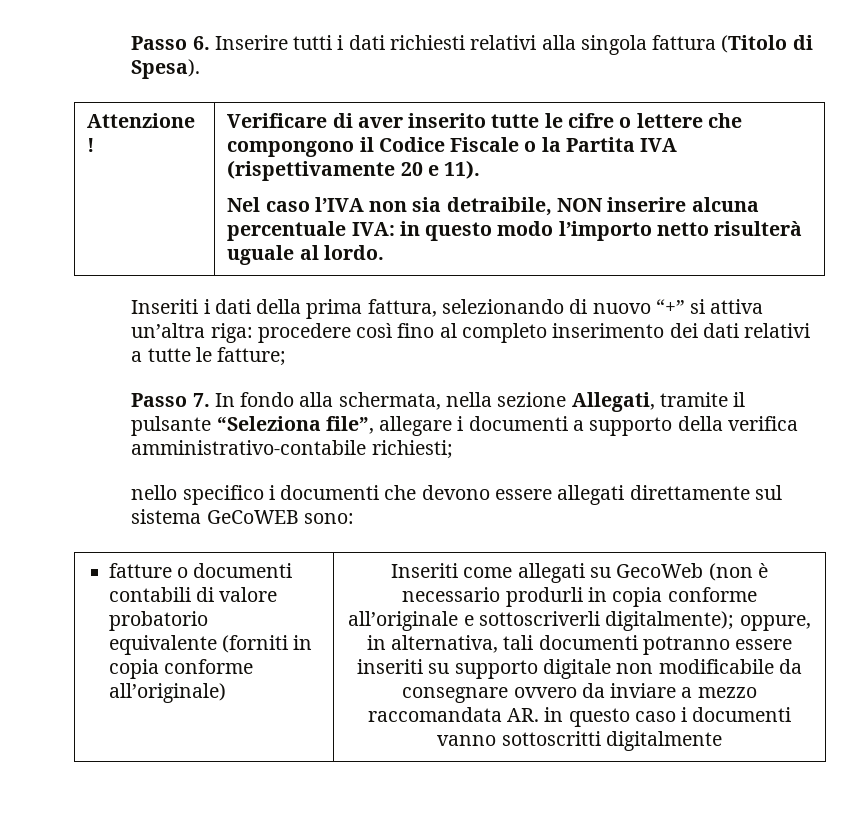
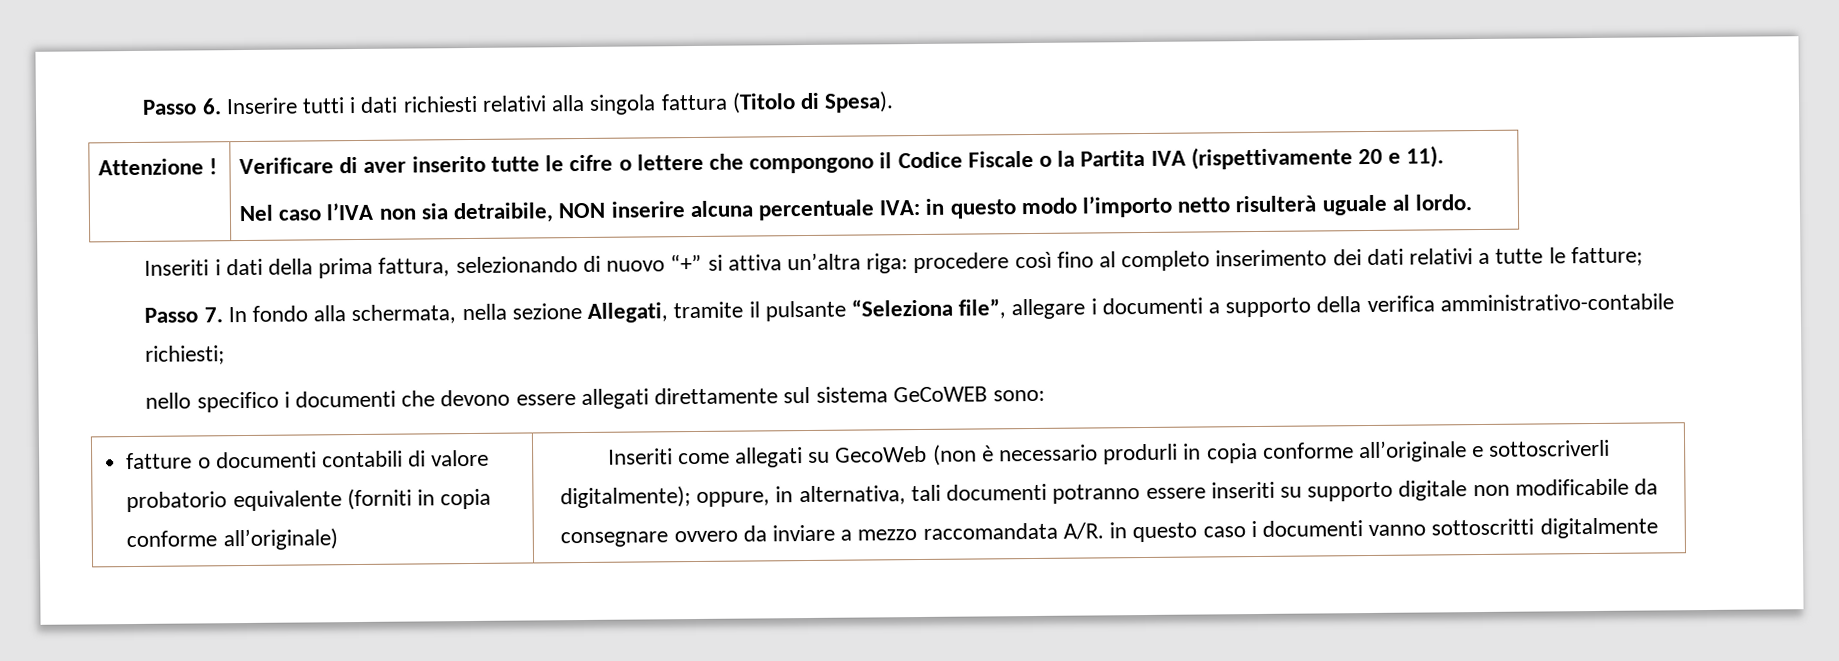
- Inseriti come allegati su GecoWeb (non è necessario produrli in copia conforme all’originale e sottoscriverli digitalmente); oppure, in alternativa, tali documenti potranno essere inseriti su supporto digitale non modificabile da consegnare ovvero da inviare a mezzo raccomandata AR. in questo caso i documenti vanno sottoscritti digitalmente
+ Inseriti come allegati su GecoWeb (non è necessario produrli in copia conforme all’originale e sottoscriverli digitalmente); oppure, in alternativa, tali documenti potranno essere inseriti su supporto digitale non modificabile da consegnare ovvero da inviare a mezzo raccomandata A/R. in questo caso i documenti vanno sottoscritti digitalmente

